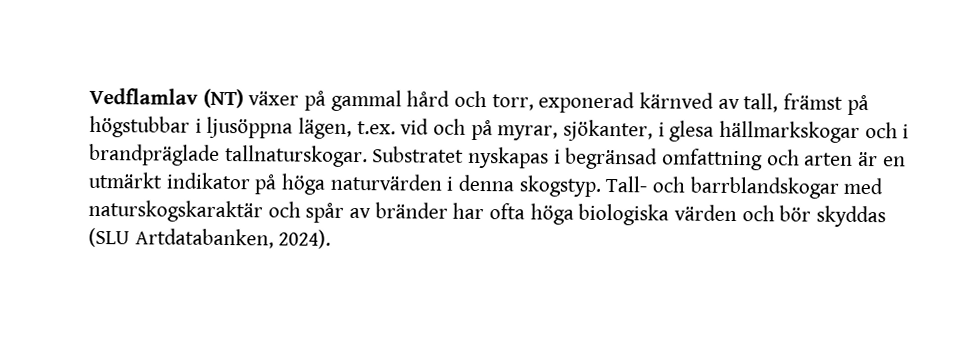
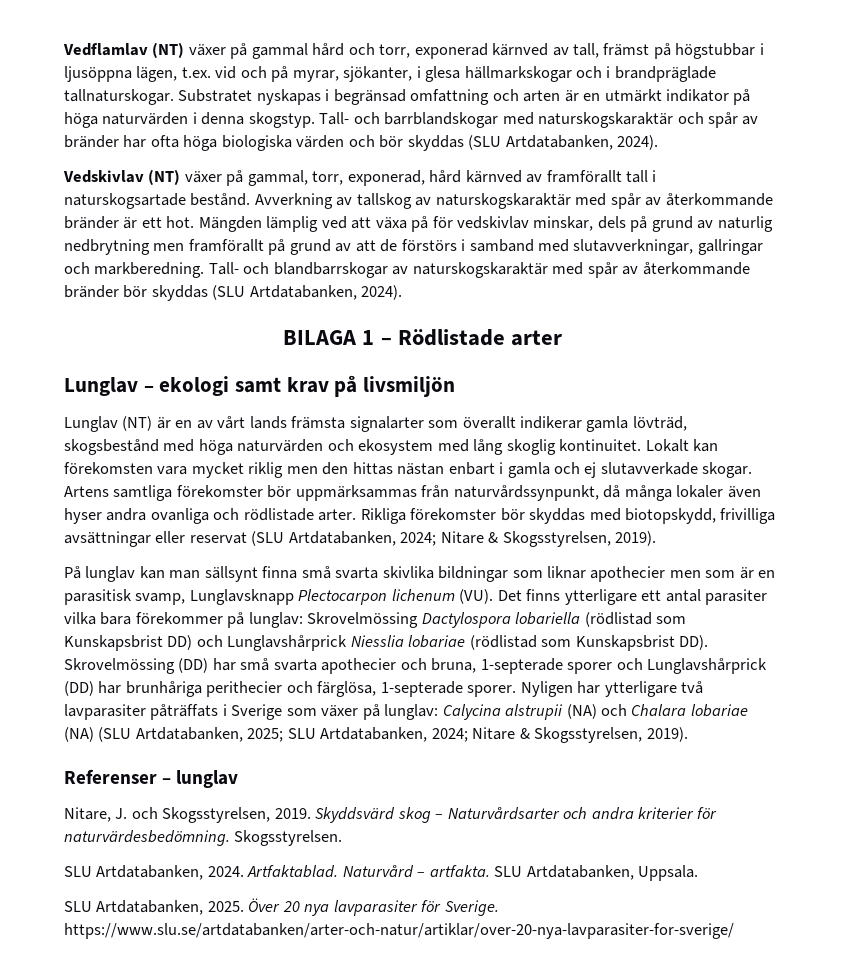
+ Vedskivlav (NT) växer på gammal, torr, exponerad, hård kärnved av framförallt tall i naturskogsartade bestånd. Avverkning av tallskog av naturskogskaraktär med spår av återkommande bränder är ett hot. Mängden lämplig ved att växa på för vedskivlav minskar, dels på grund av naturlig nedbrytning men framförallt på grund av att de förstörs i samband med slutavverkningar, gallringar och markberedning. Tall- och blandbarrskogar av naturskogskaraktär med spår av återkommande bränder bör skyddas (SLU Artdatabanken, 2024).
+ BILAGA 1 – Rödlistade arter
+ Lunglav – ekologi samt krav på livsmiljön
+ Lunglav (NT) är en av vårt lands främsta signalarter som överallt indikerar gamla lövträd, skogsbestånd med höga naturvärden och ekosystem med lång skoglig kontinuitet. Lokalt kan förekomsten vara mycket riklig men den hittas nästan enbart i gamla och ej slutavverkade skogar. Artens samtliga förekomster bör uppmärksammas från naturvårdssynpunkt, då många lokaler även hyser andra ovanliga och rödlistade arter. Rikliga förekomster bör skyddas med biotopskydd, frivilliga avsättningar eller reservat (SLU Artdatabanken, 2024; Nitare & Skogsstyrelsen, 2019).
+ På lunglav kan man sällsynt finna små svarta skivlika bildningar som liknar apothecier men som är en parasitisk svamp, Lunglavsknapp Plectocarpon lichenum (VU). Det finns ytterligare ett antal parasiter vilka bara förekommer på lunglav: Skrovelmössing Dactylospora lobariella (rödlistad som Kunskapsbrist DD) och Lunglavshårprick Niesslia lobariae (rödlistad som Kunskapsbrist DD). Skrovelmössing (DD) har små svarta apothecier och bruna, 1-septerade sporer och Lunglavshårprick (DD) har brunhåriga perithecier och färglösa, 1-septerade sporer. Nyligen har ytterligare två lavparasiter påträffats i Sverige som växer på lunglav: Calycina alstrupii (NA) och Chalara lobariae (NA) (SLU Artdatabanken, 2025; SLU Artdatabanken, 2024; Nitare & Skogsstyrelsen, 2019).
+ Referenser – lunglav
+ Nitare, J. och Skogsstyrelsen, 2019. Skyddsvärd skog – Naturvårdsarter och andra kriterier för naturvärdesbedömning. Skogsstyrelsen.
+ SLU Artdatabanken, 2024. Artfaktablad. Naturvård – artfakta. SLU Artdatabanken, Uppsala.
+ SLU Artdatabanken, 2025. Över 20 nya lavparasiter för Sverige. https://www.slu.se/artdatabanken/arter-och-natur/artiklar/over-20-nya-lavparasiter-for-sverige/

